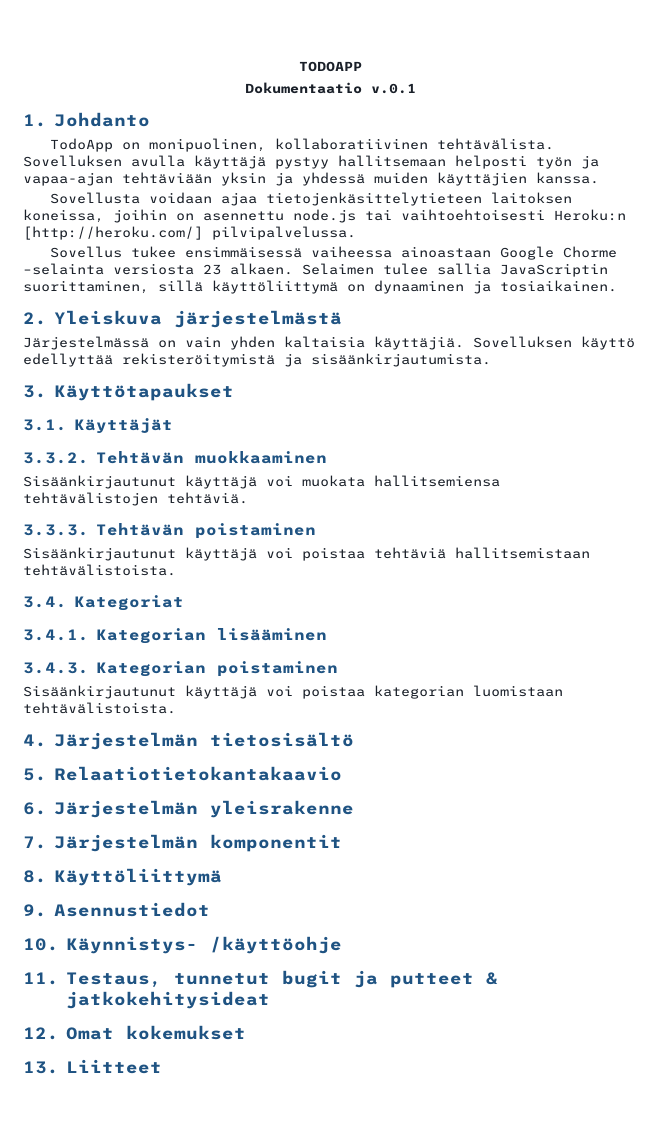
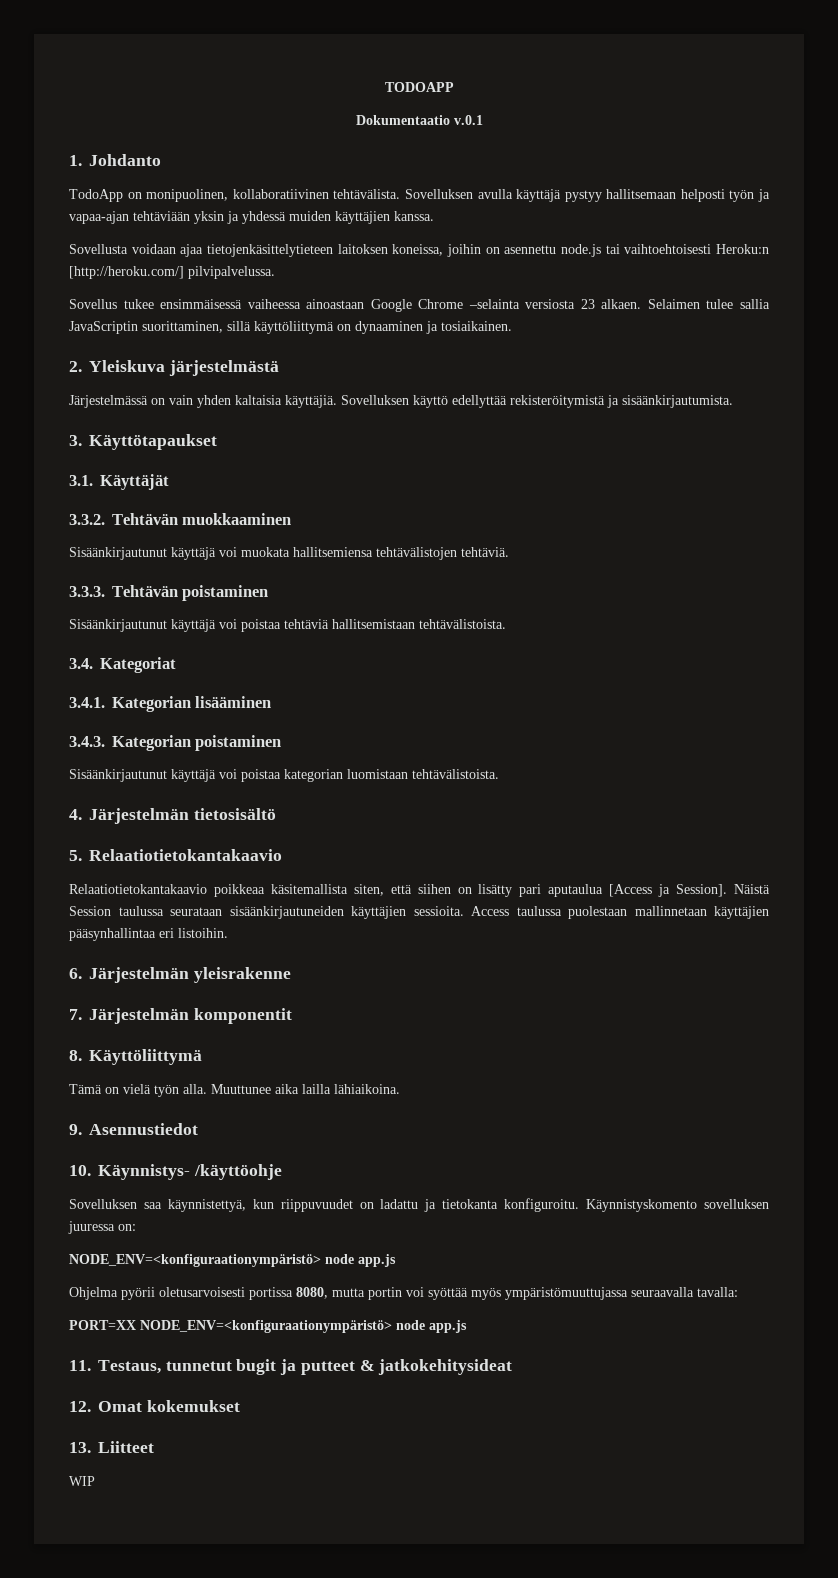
- Sovellus tukee ensimmäisessä vaiheessa ainoastaan Google Chorme –selainta versiosta 23 alkaen.
+ Sovellus tukee ensimmäisessä vaiheessa ainoastaan Google Chrome –selainta versiosta 23 alkaen.
+ Relaatiotietokantakaavio poikkeaa käsitemallista siten, että siihen on lisätty pari aputaulua [Access ja Session]. Näistä Session taulussa seurataan sisäänkirjautuneiden käyttäjien sessioita. Access taulussa puolestaan mallinnetaan käyttäjien pääsynhallintaa eri listoihin.
+ Tämä on vielä työn alla. Muuttunee aika lailla lähiaikoina.
+ Sovelluksen saa käynnistettyä, kun riippuvuudet on ladattu ja tietokanta konfiguroitu. Käynnistyskomento sovelluksen juuressa on:
+ NODE_ENV=<konfiguraationympäristö> node app.js
+ Ohjelma pyörii oletusarvoisesti portissa 8080, mutta portin voi syöttää myös ympäristömuuttujassa seuraavalla tavalla:
+ PORT=XX NODE_ENV=<konfiguraationympäristö> node app.js
+ WIP

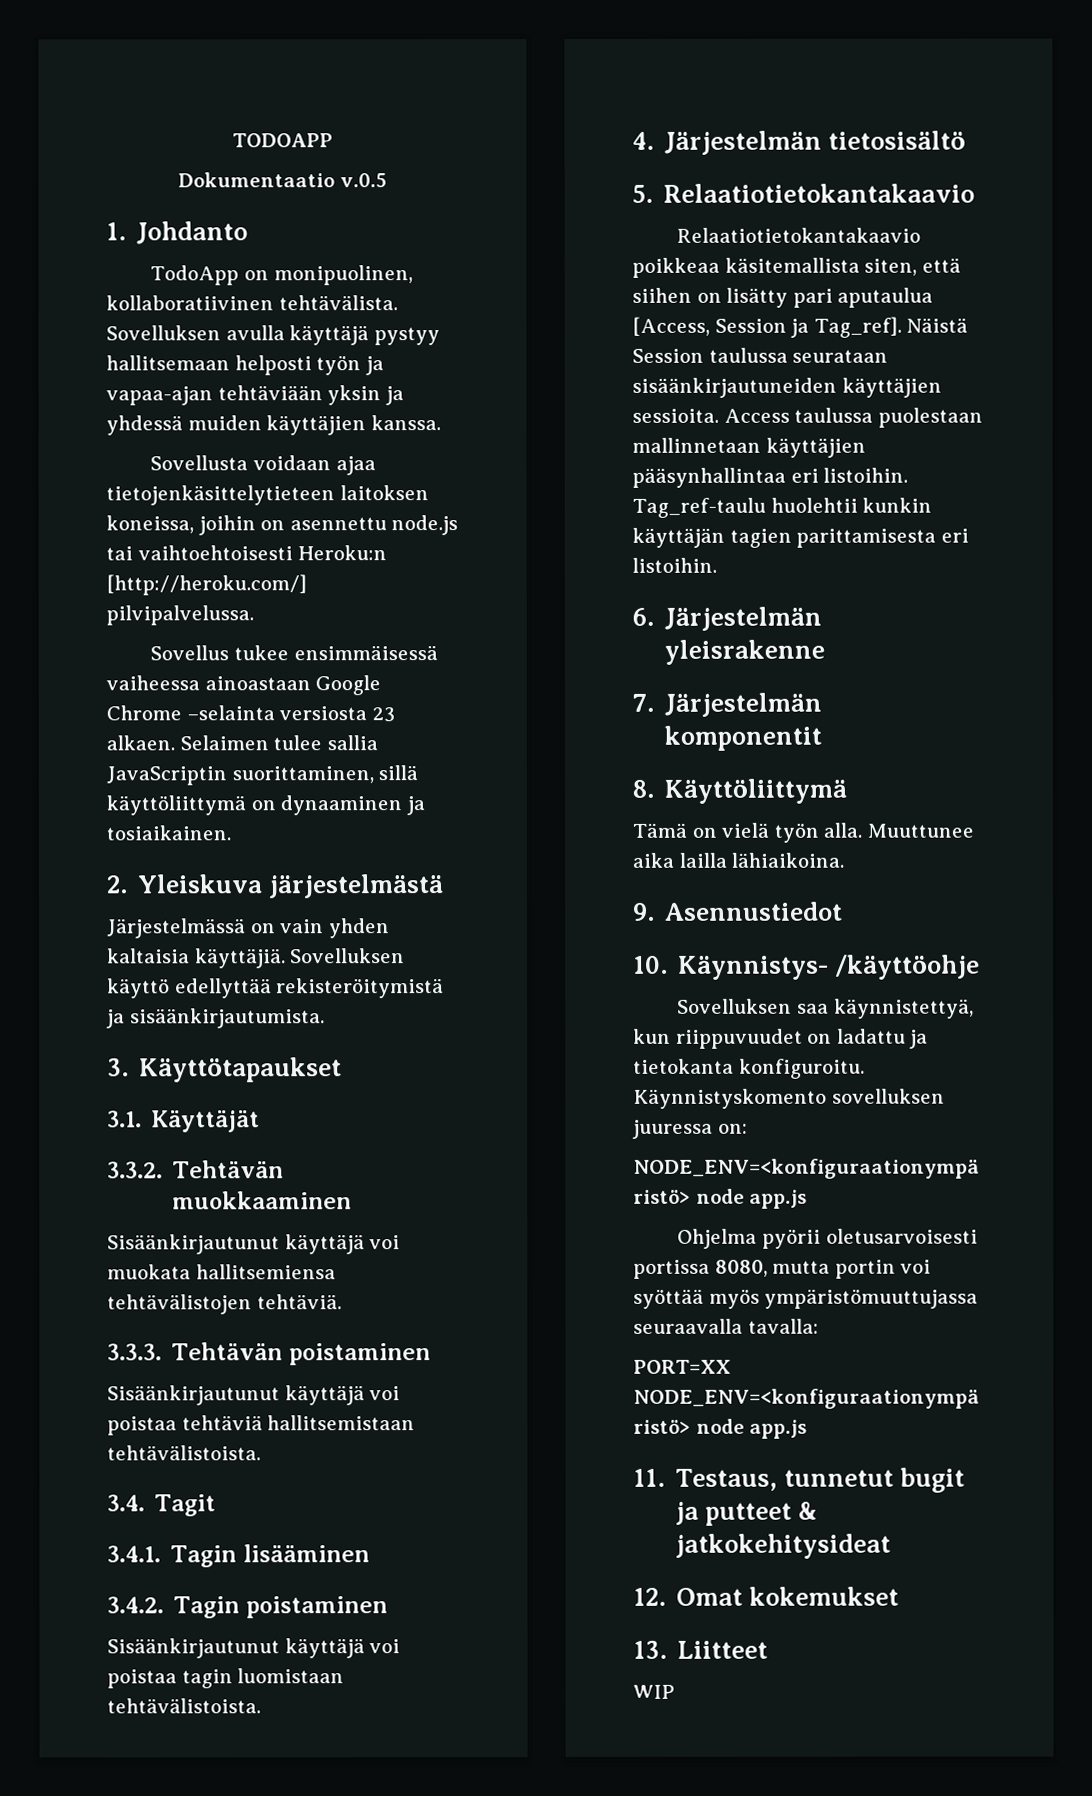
- Dokumentaatio v.0.1
+ Dokumentaatio v.0.5
- 3.4. Kategoriat
+ 3.4. Tagit
- 3.4.1. Kategorian lisääminen
+ 3.4.1. Tagin lisääminen
- 3.4.3. Kategorian poistaminen
- Sisäänkirjautunut käyttäjä voi poistaa kategorian luomistaan tehtävälistoista.
+ 3.4.2. Tagin poistaminen
+ Sisäänkirjautunut käyttäjä voi poistaa tagin luomistaan tehtävälistoista.
- Relaatiotietokantakaavio poikkeaa käsitemallista siten, että siihen on lisätty pari aputaulua [Access ja Session].
+ Relaatiotietokantakaavio poikkeaa käsitemallista siten, että siihen on lisätty pari aputaulua [Access, Session ja Tag_ref].
+ Tag_ref-taulu huolehtii kunkin käyttäjän tagien parittamisesta eri listoihin.

